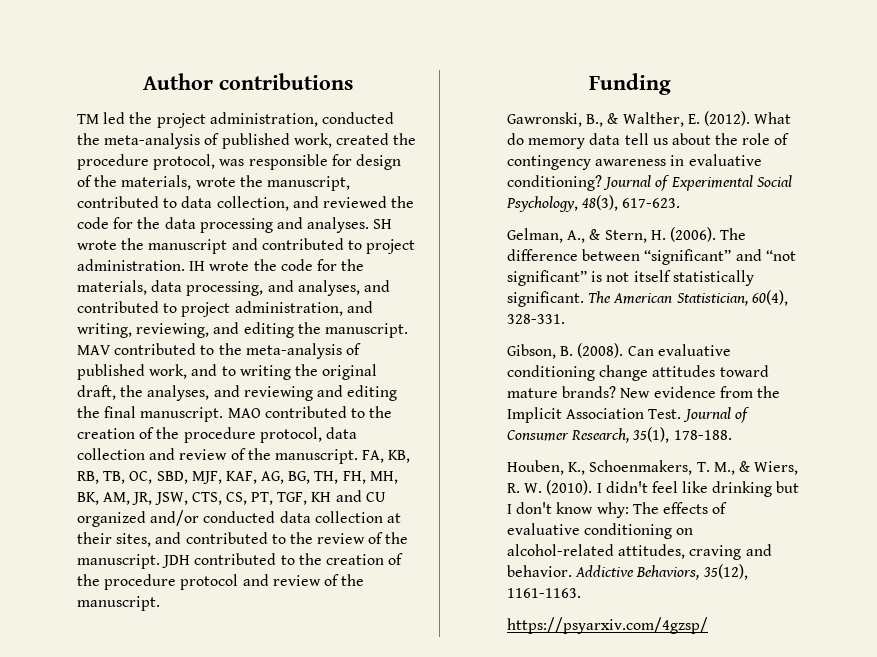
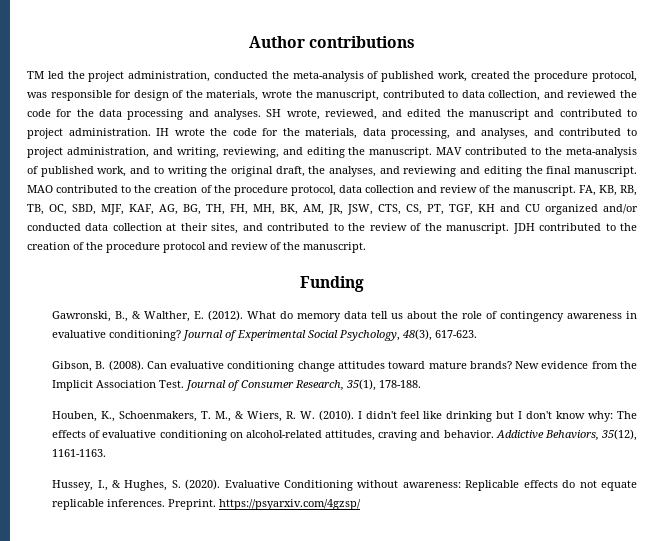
- SH wrote the manuscript and contributed to project administration.
+ SH wrote, reviewed, and edited the manuscript and contributed to project administration.
- Gelman, A., & Stern, H. (2006). The difference between “significant” and “not significant” is not itself statistically significant. The American Statistician, 60(4), 328-331.
- https://psyarxiv.com/4gzsp/
+ Hussey, I., & Hughes, S. (2020). Evaluative Conditioning without awareness: Replicable effects do not equate replicable inferences. Preprint. https://psyarxiv.com/4gzsp/

